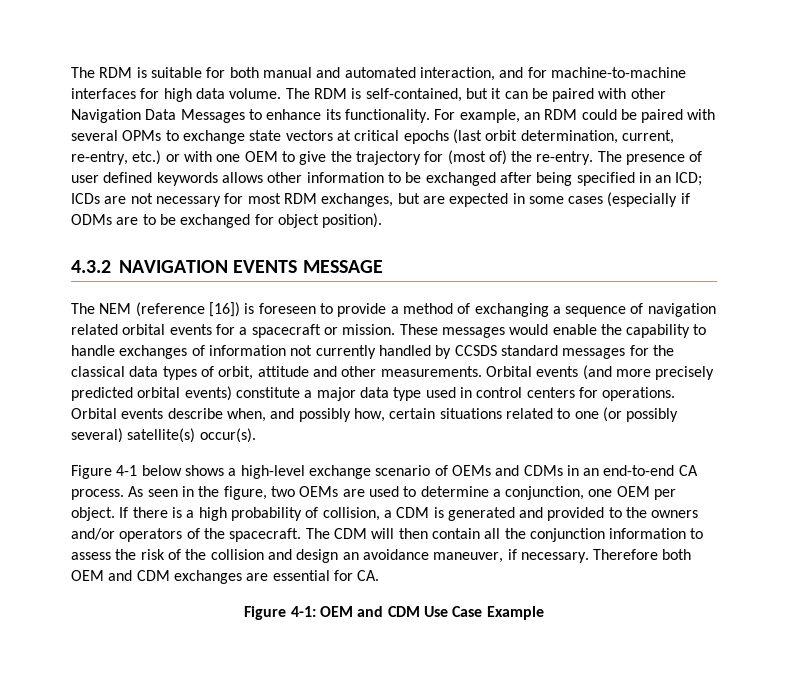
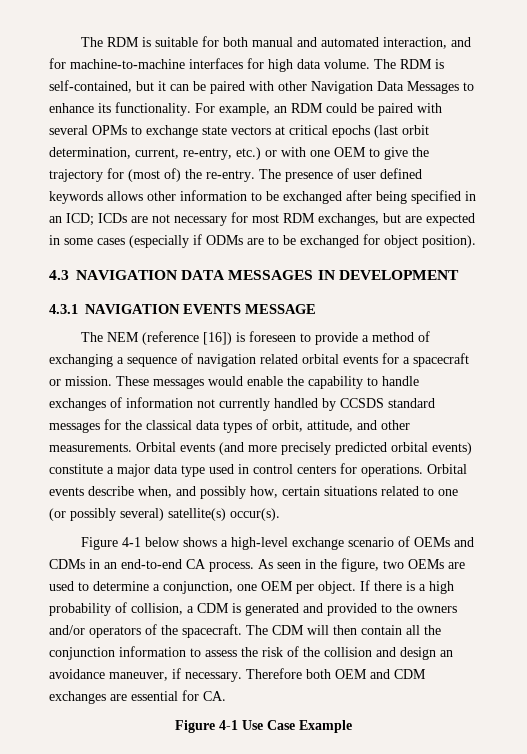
- 4.3.2 NAVIGATION EVENTS MESSAGE
+ 4.3 NAVIGATION DATA MESSAGES IN DEVELOPMENT
+ 4.3.1 NAVIGATION EVENTS MESSAGE
- These messages would enable the capability to handle exchanges of information not currently handled by CCSDS standard messages for the classical data types of orbit, attitude and other measurements.
+ These messages would enable the capability to handle exchanges of information not currently handled by CCSDS standard messages for the classical data types of orbit, attitude, and other measurements.
- Figure 4-1: OEM and CDM Use Case Example
+ Figure 4-1 Use Case Example

